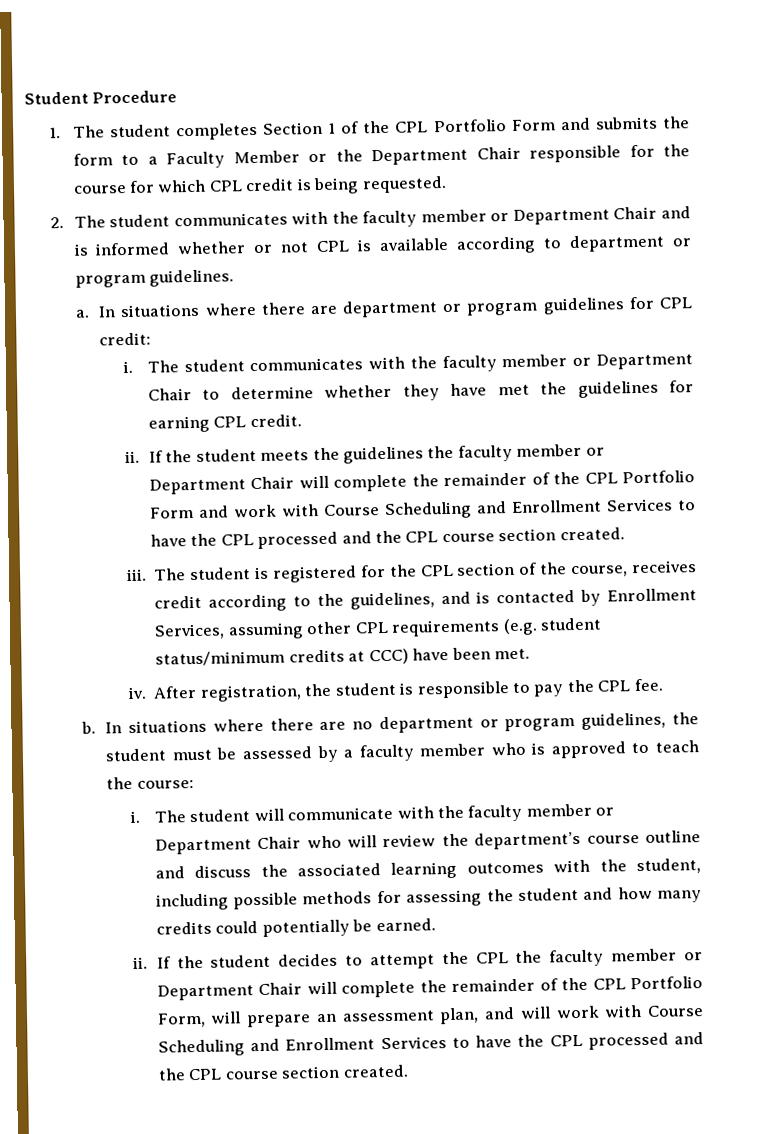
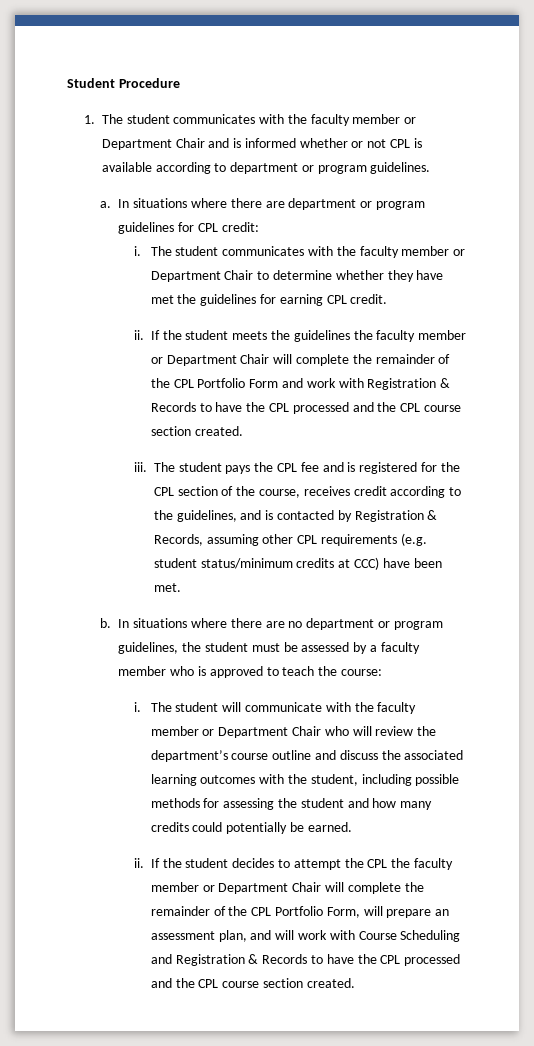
- 1. The student completes Section 1 of the CPL Portfolio Form and submits the form to a Faculty Member or the Department Chair responsible for the course for which CPL credit is being requested.
- 2. The student communicates with the faculty member or Department Chair and is informed whether or not CPL is available according to department or program guidelines.
+ 1. The student communicates with the faculty member or Department Chair and is informed whether or not CPL is available according to department or program guidelines.
- If the student meets the guidelines the faculty member or Department Chair will complete the remainder of the CPL Portfolio Form and work with Course Scheduling and Enrollment Services to have the CPL processed and the CPL course section created.
+ If the student meets the guidelines the faculty member or Department Chair will complete the remainder of the CPL Portfolio Form and work with Registration & Records to have the CPL processed and the CPL course section created.
- The student is registered for the CPL section of the course, receives credit according to the guidelines, and is contacted by Enrollment Services, assuming other CPL requirements (e.g. student status/minimum credits at CCC) have been met.
+ The student pays the CPL fee and is registered for the CPL section of the course, receives credit according to the guidelines, and is contacted by Registration & Records, assuming other CPL requirements (e.g. student status/minimum credits at CCC) have been met.
- iv. After registration, the student is responsible to pay the CPL fee.
- If the student decides to attempt the CPL the faculty member or Department Chair will complete the remainder of the CPL Portfolio Form, will prepare an assessment plan, and will work with Course Scheduling and Enrollment Services to have the CPL processed and the CPL course section created.
+ If the student decides to attempt the CPL the faculty member or Department Chair will complete the remainder of the CPL Portfolio Form, will prepare an assessment plan, and will work with Course Scheduling and Registration & Records to have the CPL processed and the CPL course section created.

